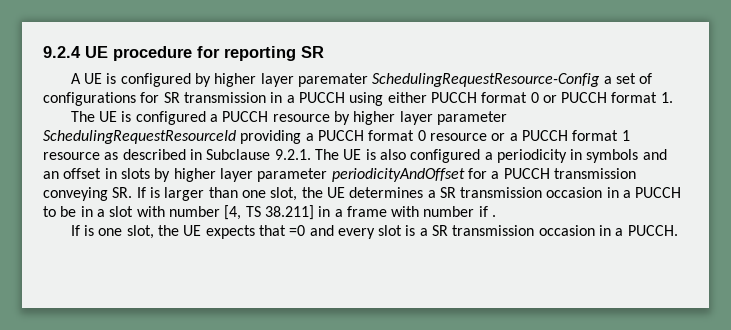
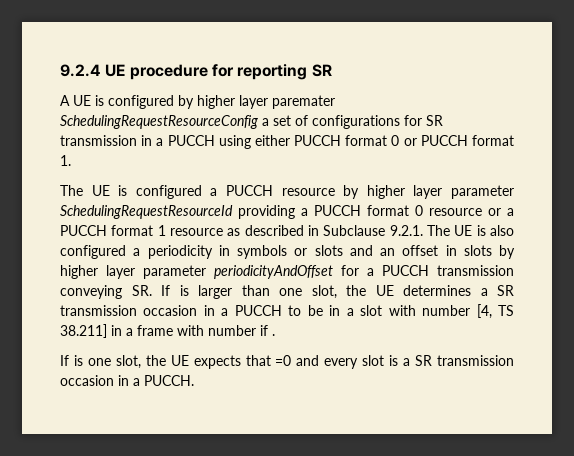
- A UE is configured by higher layer paremater SchedulingRequestResource-Config a set of configurations for SR transmission in a PUCCH using either PUCCH format 0 or PUCCH format 1.
+ A UE is configured by higher layer paremater SchedulingRequestResourceConfig a set of configurations for SR transmission in a PUCCH using either PUCCH format 0 or PUCCH format 1.
- The UE is configured a PUCCH resource by higher layer parameter SchedulingRequestResourceId providing a PUCCH format 0 resource or a PUCCH format 1 resource as described in Subclause 9.2.1. The UE is also configured a periodicity in symbols and an offset in slots by higher layer parameter periodicityAndOffset for a PUCCH transmission conveying SR. If is larger than one slot, the UE determines a SR transmission occasion in a PUCCH to be in a slot with number [4, TS 38.211] in a frame with number if .
+ The UE is configured a PUCCH resource by higher layer parameter SchedulingRequestResourceId providing a PUCCH format 0 resource or a PUCCH format 1 resource as described in Subclause 9.2.1. The UE is also configured a periodicity in symbols or slots and an offset in slots by higher layer parameter periodicityAndOffset for a PUCCH transmission conveying SR. If is larger than one slot, the UE determines a SR transmission occasion in a PUCCH to be in a slot with number [4, TS 38.211] in a frame with number if .

